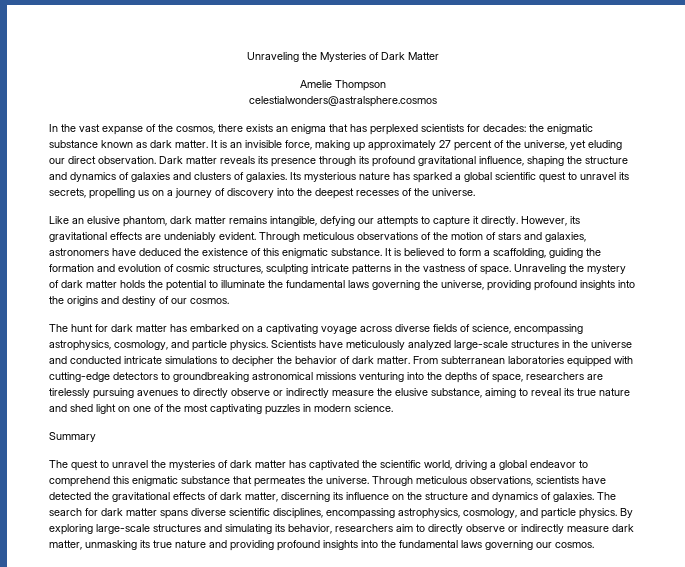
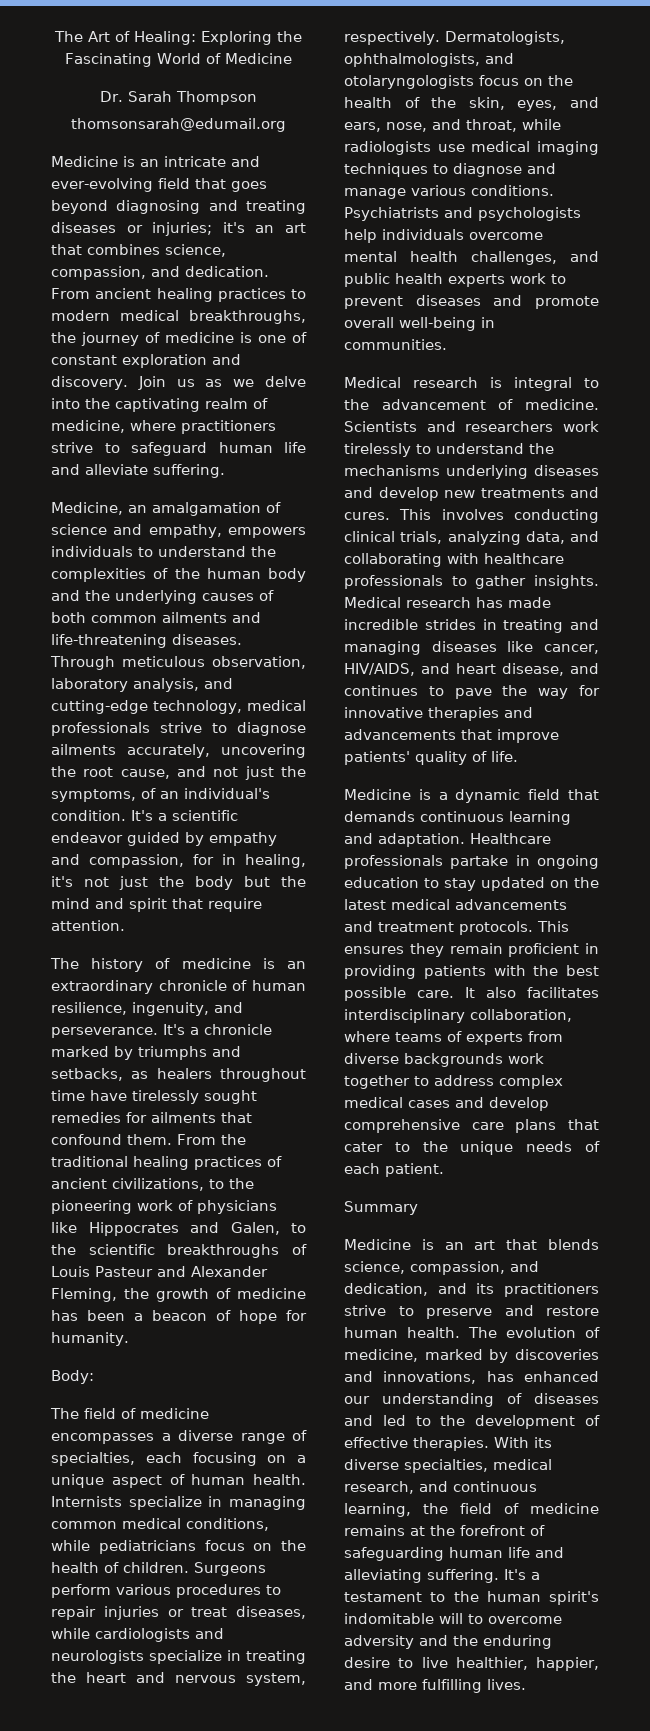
- Unraveling the Mysteries of Dark Matter
- Amelie Thompson
- celestialwonders@astralsphere.cosmos
- In the vast expanse of the cosmos, there exists an enigma that has perplexed scientists for decades: the enigmatic substance known as dark matter. It is an invisible force, making up approximately 27 percent of the universe, yet eluding our direct observation. Dark matter reveals its presence through its profound gravitational influence, shaping the structure and dynamics of galaxies and clusters of galaxies. Its mysterious nature has sparked a global scientific quest to unravel its secrets, propelling us on a journey of discovery into the deepest recesses of the universe.
- Like an elusive phantom, dark matter remains intangible, defying our attempts to capture it directly. However, its gravitational effects are undeniably evident. Through meticulous observations of the motion of stars and galaxies, astronomers have deduced the existence of this enigmatic substance. It is believed to form a scaffolding, guiding the formation and evolution of cosmic structures, sculpting intricate patterns in the vastness of space. Unraveling the mystery of dark matter holds the potential to illuminate the fundamental laws governing the universe, providing profound insights into the origins and destiny of our cosmos.
- The hunt for dark matter has embarked on a captivating voyage across diverse fields of science, encompassing astrophysics, cosmology, and particle physics. Scientists have meticulously analyzed large-scale structures in the universe and conducted intricate simulations to decipher the behavior of dark matter. From subterranean laboratories equipped with cutting-edge detectors to groundbreaking astronomical missions venturing into the depths of space, researchers are tirelessly pursuing avenues to directly observe or indirectly measure the elusive substance, aiming to reveal its true nature and shed light on one of the most captivating puzzles in modern science.
+ The Art of Healing: Exploring the Fascinating World of Medicine
+ Dr. Sarah Thompson
+ thomsonsarah@edumail.org
+ Medicine is an intricate and ever-evolving field that goes beyond diagnosing and treating diseases or injuries; it's an art that combines science, compassion, and dedication. From ancient healing practices to modern medical breakthroughs, the journey of medicine is one of constant exploration and discovery. Join us as we delve into the captivating realm of medicine, where practitioners strive to safeguard human life and alleviate suffering.
+ Medicine, an amalgamation of science and empathy, empowers individuals to understand the complexities of the human body and the underlying causes of both common ailments and life-threatening diseases. Through meticulous observation, laboratory analysis, and cutting-edge technology, medical professionals strive to diagnose ailments accurately, uncovering the root cause, and not just the symptoms, of an individual's condition. It's a scientific endeavor guided by empathy and compassion, for in healing, it's not just the body but the mind and spirit that require attention.
+ The history of medicine is an extraordinary chronicle of human resilience, ingenuity, and perseverance. It's a chronicle marked by triumphs and setbacks, as healers throughout time have tirelessly sought remedies for ailments that confound them. From the traditional healing practices of ancient civilizations, to the pioneering work of physicians like Hippocrates and Galen, to the scientific breakthroughs of Louis Pasteur and Alexander Fleming, the growth of medicine has been a beacon of hope for humanity.
+ Body:
+ The field of medicine encompasses a diverse range of specialties, each focusing on a unique aspect of human health. Internists specialize in managing common medical conditions, while pediatricians focus on the health of children. Surgeons perform various procedures to repair injuries or treat diseases, while cardiologists and neurologists specialize in treating the heart and nervous system, respectively. Dermatologists, ophthalmologists, and otolaryngologists focus on the health of the skin, eyes, and ears, nose, and throat, while radiologists use medical imaging techniques to diagnose and manage various conditions. Psychiatrists and psychologists help individuals overcome mental health challenges, and public health experts work to prevent diseases and promote overall well-being in communities.
+ Medical research is integral to the advancement of medicine. Scientists and researchers work tirelessly to understand the mechanisms underlying diseases and develop new treatments and cures. This involves conducting clinical trials, analyzing data, and collaborating with healthcare professionals to gather insights. Medical research has made incredible strides in treating and managing diseases like cancer, HIV/AIDS, and heart disease, and continues to pave the way for innovative therapies and advancements that improve patients' quality of life.
+ Medicine is a dynamic field that demands continuous learning and adaptation. Healthcare professionals partake in ongoing education to stay updated on the latest medical advancements and treatment protocols. This ensures they remain proficient in providing patients with the best possible care. It also facilitates interdisciplinary collaboration, where teams of experts from diverse backgrounds work together to address complex medical cases and develop comprehensive care plans that cater to the unique needs of each patient.
  Summary
- The quest to unravel the mysteries of dark matter has captivated the scientific world, driving a global endeavor to comprehend this enigmatic substance that permeates the universe. Through meticulous observations, scientists have detected the gravitational effects of dark matter, discerning its influence on the structure and dynamics of galaxies. The search for dark matter spans diverse scientific disciplines, encompassing astrophysics, cosmology, and particle physics. By exploring large-scale structures and simulating its behavior, researchers aim to directly observe or indirectly measure dark matter, unmasking its true nature and providing profound insights into the fundamental laws governing our cosmos.
+ Medicine is an art that blends science, compassion, and dedication, and its practitioners strive to preserve and restore human health. The evolution of medicine, marked by discoveries and innovations, has enhanced our understanding of diseases and led to the development of effective therapies. With its diverse specialties, medical research, and continuous learning, the field of medicine remains at the forefront of safeguarding human life and alleviating suffering. It's a testament to the human spirit's indomitable will to overcome adversity and the enduring desire to live healthier, happier, and more fulfilling lives.

